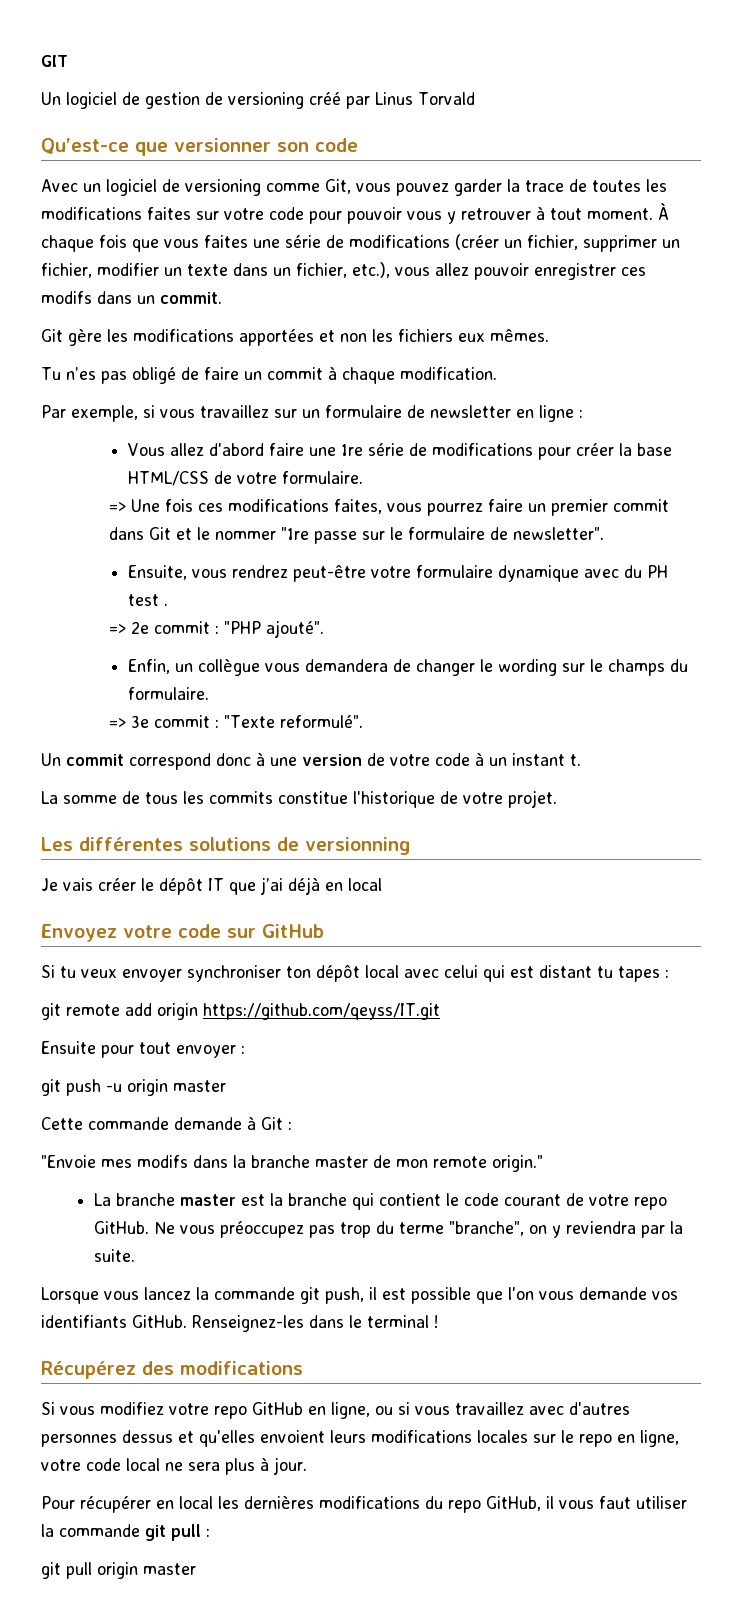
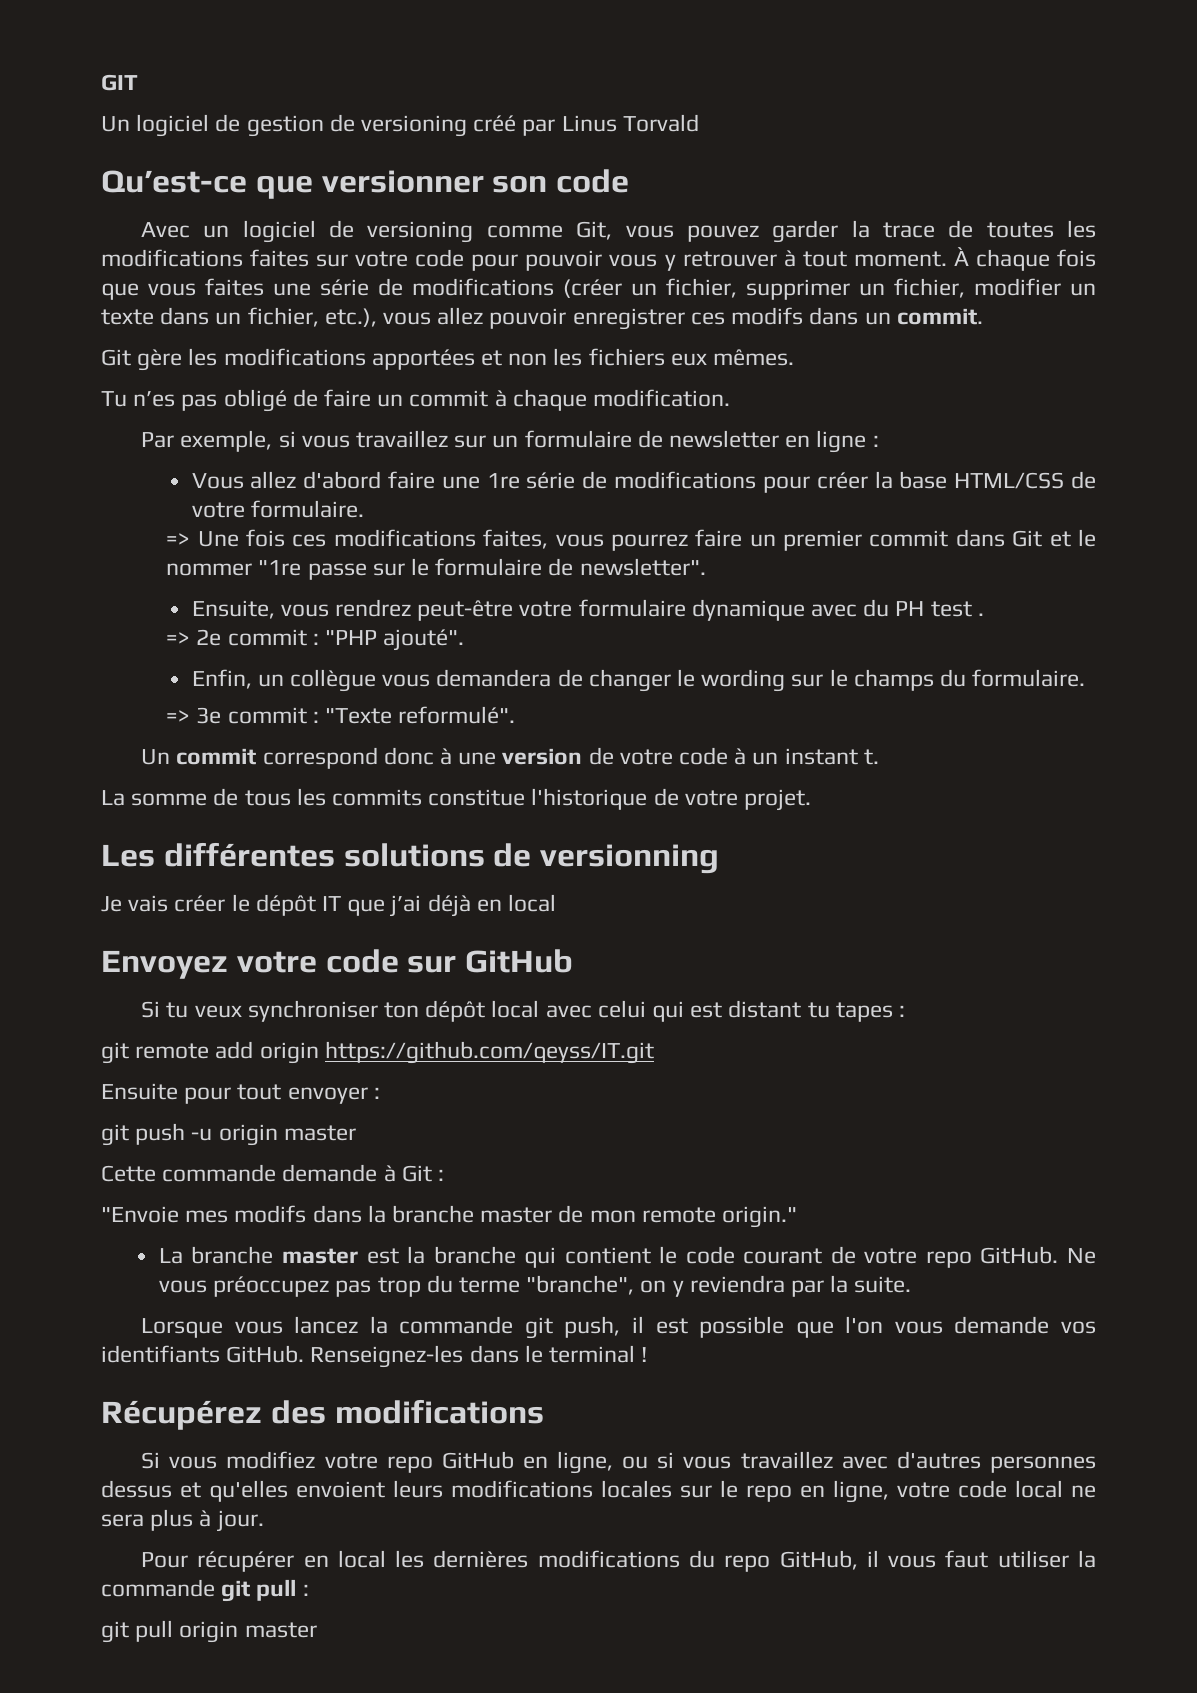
- Si tu veux envoyer synchroniser ton dépôt local avec celui qui est distant tu tapes :
+ Si tu veux synchroniser ton dépôt local avec celui qui est distant tu tapes :

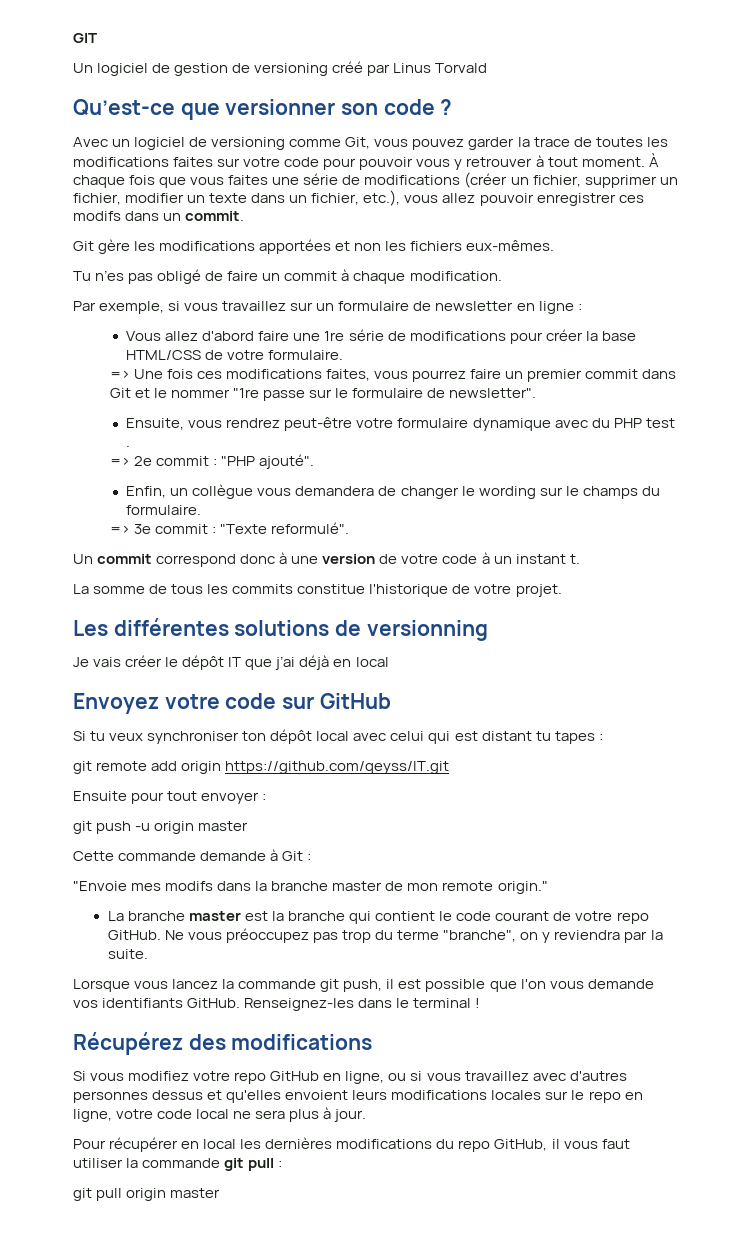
- Qu’est-ce que versionner son code
+ Qu’est-ce que versionner son code ?
- Git gère les modifications apportées et non les fichiers eux mêmes.
+ Git gère les modifications apportées et non les fichiers eux-mêmes.
- Ensuite, vous rendrez peut-être votre formulaire dynamique avec du PH test .
+ Ensuite, vous rendrez peut-être votre formulaire dynamique avec du PHP test .

